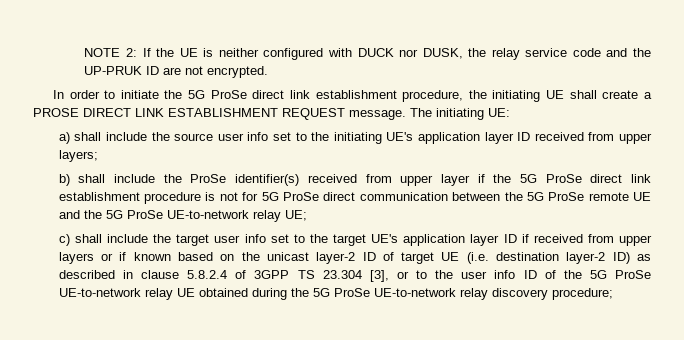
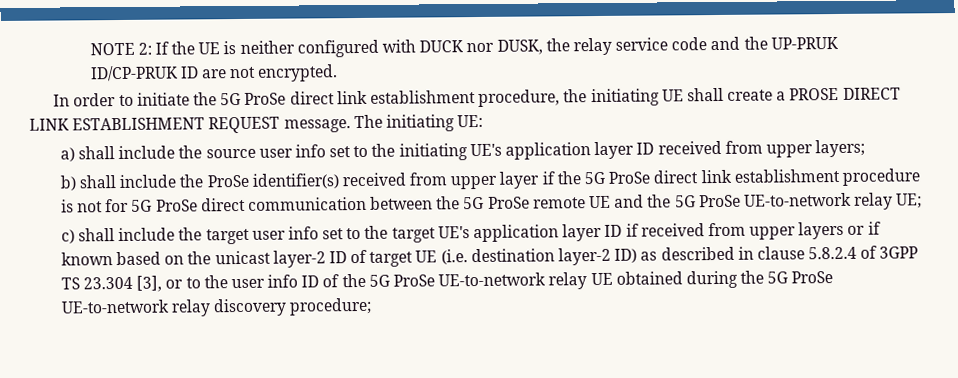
- NOTE 2: If the UE is neither configured with DUCK nor DUSK, the relay service code and the UP-PRUK ID are not encrypted.
+ NOTE 2: If the UE is neither configured with DUCK nor DUSK, the relay service code and the UP-PRUK ID/CP-PRUK ID are not encrypted.

